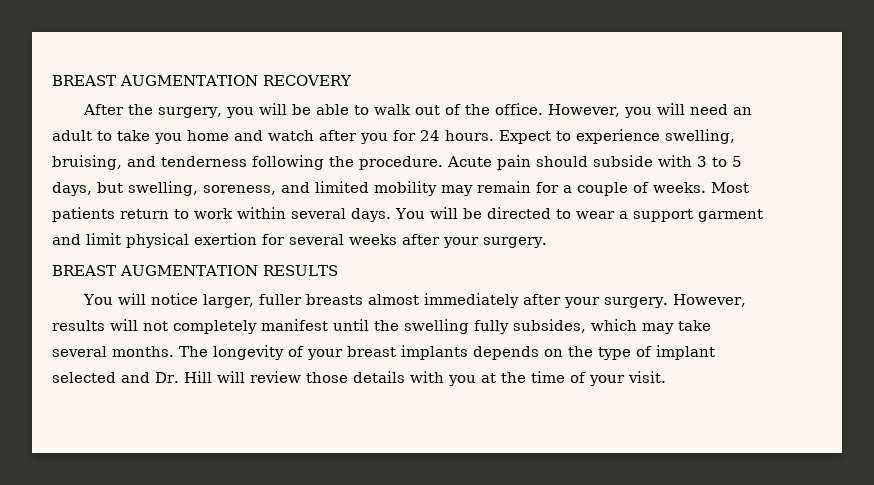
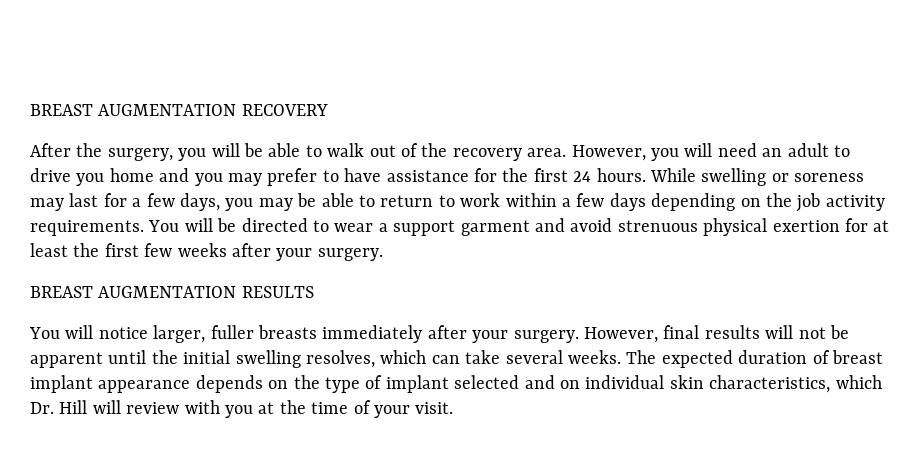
- After the surgery, you will be able to walk out of the office.
+ After the surgery, you will be able to walk out of the recovery area.
- However, you will need an adult to take you home and watch after you for 24 hours. Expect to experience swelling, bruising, and tenderness following the procedure. Acute pain should subside with 3 to 5 days, but swelling, soreness, and limited mobility may remain for a couple of weeks. Most patients return to work within several days.
+ However, you will need an adult to drive you home and you may prefer to have assistance for the first 24 hours. While swelling or soreness may last for a few days, you may be able to return to work within a few days depending on the job activity requirements.
- You will be directed to wear a support garment and limit physical exertion for several weeks after your surgery.
+ You will be directed to wear a support garment and avoid strenuous physical exertion for at least the first few weeks after your surgery.
- You will notice larger, fuller breasts almost immediately after your surgery.
+ You will notice larger, fuller breasts immediately after your surgery.
- However, results will not completely manifest until the swelling fully subsides, which may take several months. The longevity of your breast implants depends on the type of implant selected and Dr. Hill will review those details with you at the time of your visit.
+ However, final results will not be apparent until the initial swelling resolves, which can take several weeks. The expected duration of breast implant appearance depends on the type of implant selected and on individual skin characteristics, which Dr. Hill will review with you at the time of your visit.

